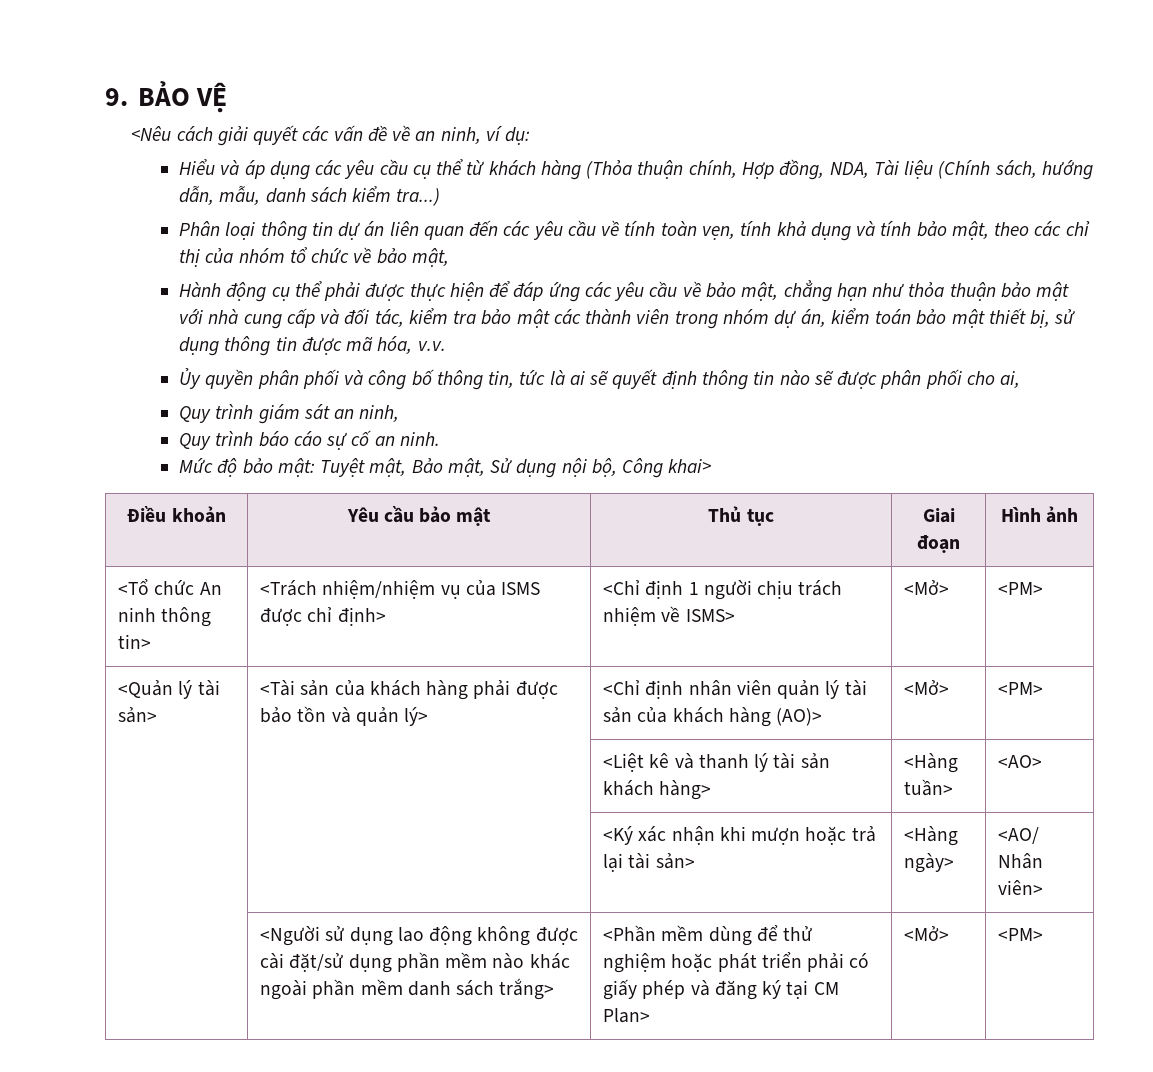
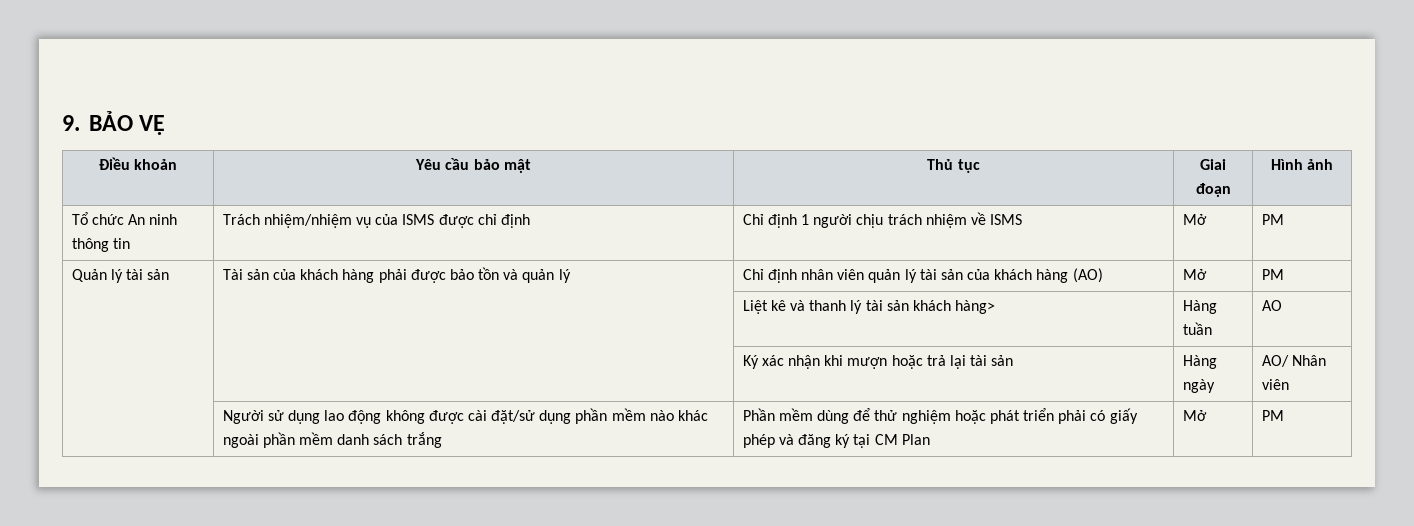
- <Nêu cách giải quyết các vấn đề về an ninh, ví dụ:
- Hiểu và áp dụng các yêu cầu cụ thể từ khách hàng (Thỏa thuận chính, Hợp đồng, NDA, Tài liệu (Chính sách, hướng dẫn, mẫu, danh sách kiểm tra...)
- Phân loại thông tin dự án liên quan đến các yêu cầu về tính toàn vẹn, tính khả dụng và tính bảo mật, theo các chỉ thị của nhóm tổ chức về bảo mật,
- Hành động cụ thể phải được thực hiện để đáp ứng các yêu cầu về bảo mật, chẳng hạn như thỏa thuận bảo mật với nhà cung cấp và đối tác, kiểm tra bảo mật các thành viên trong nhóm dự án, kiểm toán bảo mật thiết bị, sử dụng thông tin được mã hóa, v.v.
- Ủy quyền phân phối và công bố thông tin, tức là ai sẽ quyết định thông tin nào sẽ được phân phối cho ai,
- Quy trình giám sát an ninh,
- Quy trình báo cáo sự cố an ninh.
- Mức độ bảo mật: Tuyệt mật, Bảo mật, Sử dụng nội bộ, Công khai>
- <Tổ chức An ninh thông tin> | <Trách nhiệm/nhiệm vụ của ISMS được chỉ định> | <Chỉ định 1 người chịu trách nhiệm về ISMS> | <Mở> | <PM>
- <Quản lý tài sản> | <Tài sản của khách hàng phải được bảo tồn và quản lý> | <Chỉ định nhân viên quản lý tài sản của khách hàng (AO)> | <Mở> | <PM>
- | | <Liệt kê và thanh lý tài sản khách hàng> | <Hàng tuần> | <AO>
- | | <Ký xác nhận khi mượn hoặc trả lại tài sản> | <Hàng ngày> | <AO/ Nhân viên>
- | <Người sử dụng lao động không được cài đặt/sử dụng phần mềm nào khác ngoài phần mềm danh sách trắng> | <Phần mềm dùng để thử nghiệm hoặc phát triển phải có giấy phép và đăng ký tại CM Plan> | <Mở> | <PM>
+ Tổ chức An ninh thông tin | Trách nhiệm/nhiệm vụ của ISMS được chỉ định | Chỉ định 1 người chịu trách nhiệm về ISMS | Mở | PM
+ Quản lý tài sản | Tài sản của khách hàng phải được bảo tồn và quản lý | Chỉ định nhân viên quản lý tài sản của khách hàng (AO) | Mở | PM
+ | | Liệt kê và thanh lý tài sản khách hàng> | Hàng tuần | AO
+ | | Ký xác nhận khi mượn hoặc trả lại tài sản | Hàng ngày | AO/ Nhân viên
+ | Người sử dụng lao động không được cài đặt/sử dụng phần mềm nào khác ngoài phần mềm danh sách trắng | Phần mềm dùng để thử nghiệm hoặc phát triển phải có giấy phép và đăng ký tại CM Plan | Mở | PM

